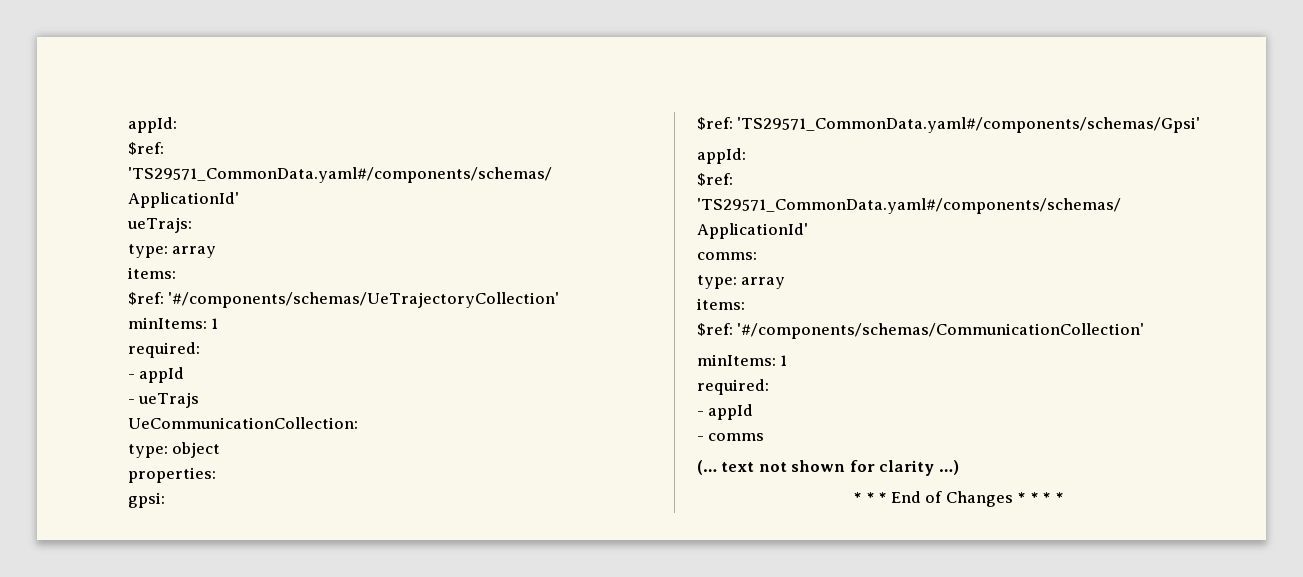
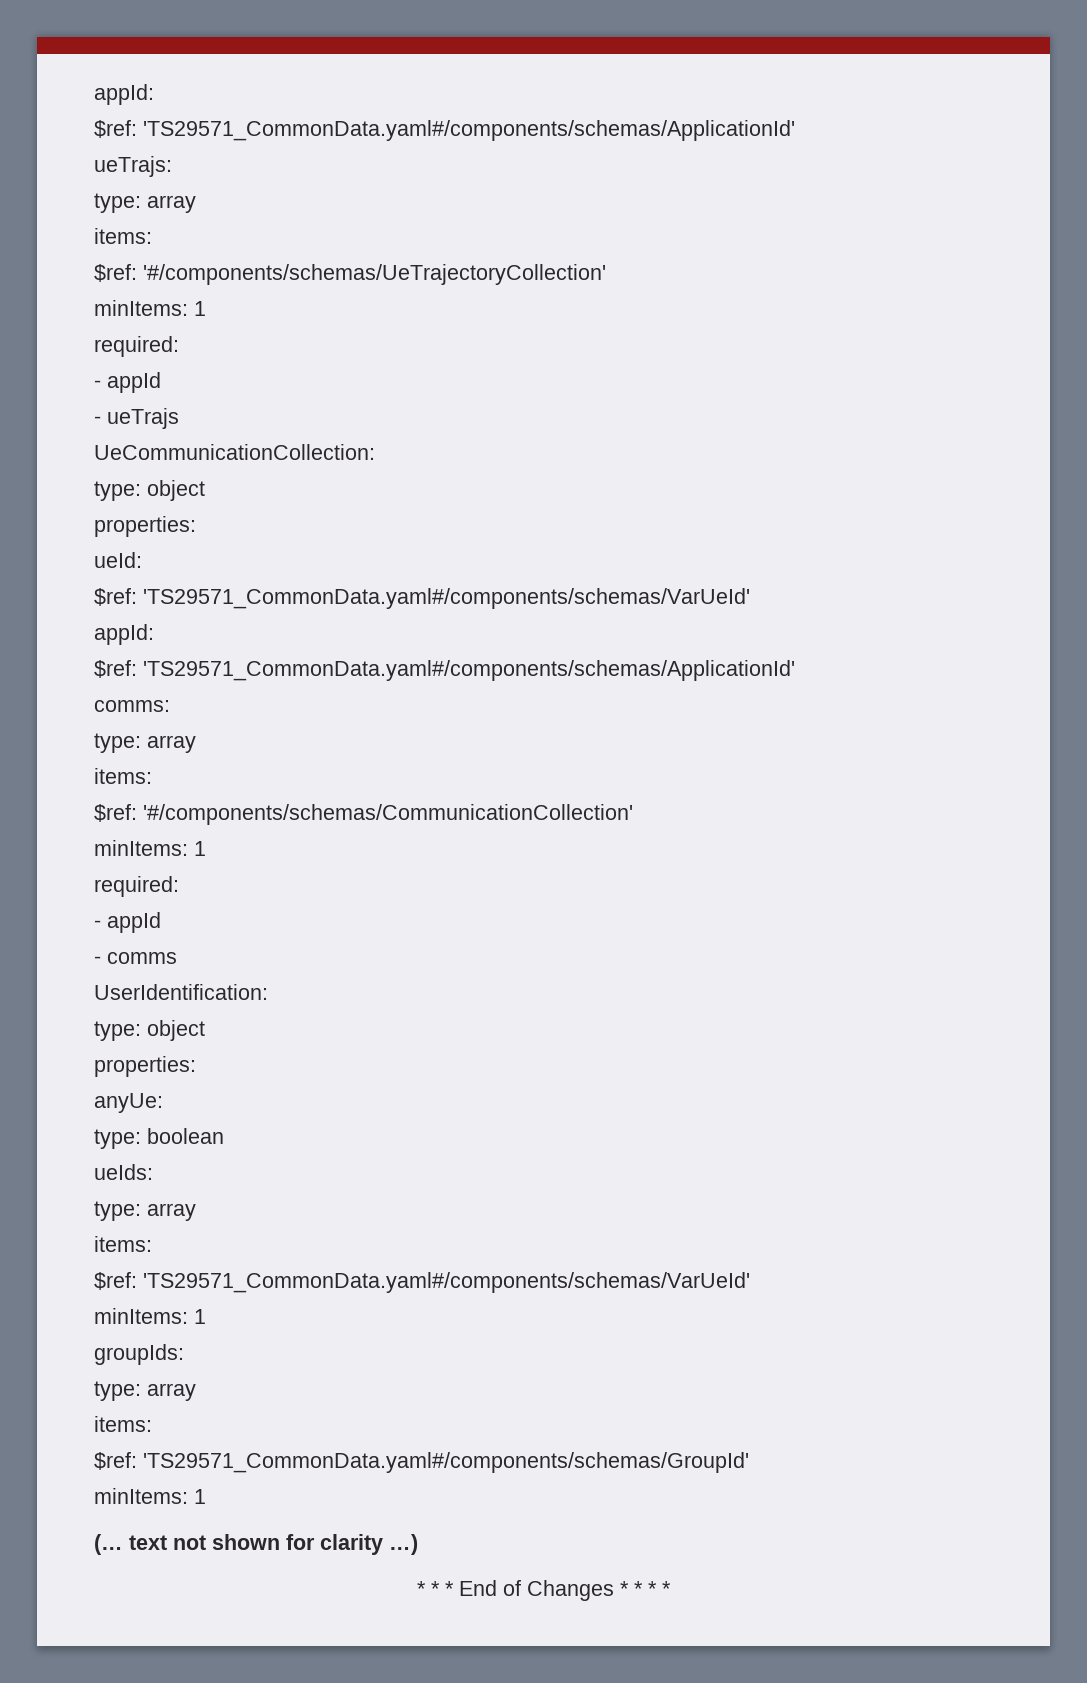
- gpsi:
- $ref: 'TS29571_CommonData.yaml#/components/schemas/Gpsi'
+ ueId:
+ $ref: 'TS29571_CommonData.yaml#/components/schemas/VarUeId'
+ UserIdentification:
+ type: object
+ properties:
+ anyUe:
+ type: boolean
+ ueIds:
+ type: array
+ items:
+ $ref: 'TS29571_CommonData.yaml#/components/schemas/VarUeId'
+ minItems: 1
+ groupIds:
+ type: array
+ items:
+ $ref: 'TS29571_CommonData.yaml#/components/schemas/GroupId'
+ minItems: 1

